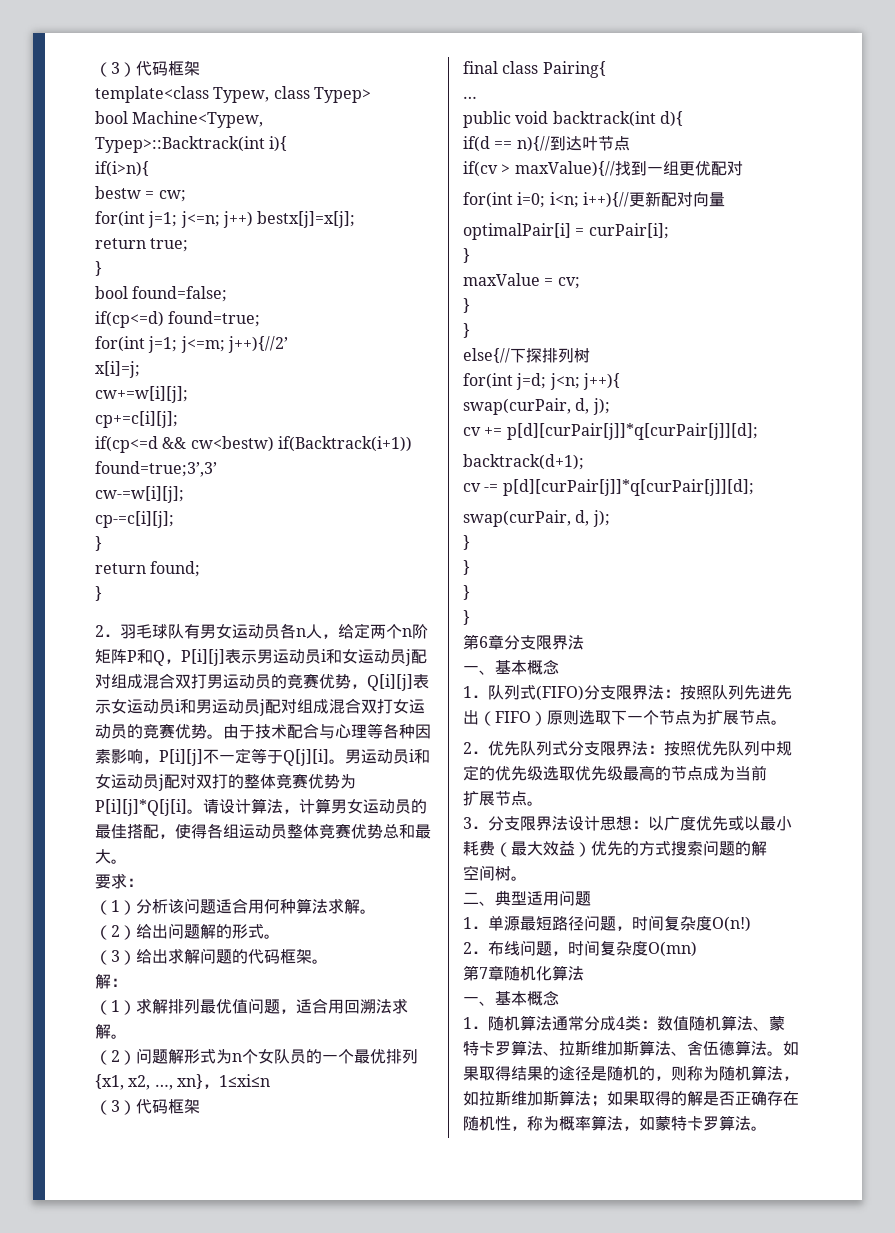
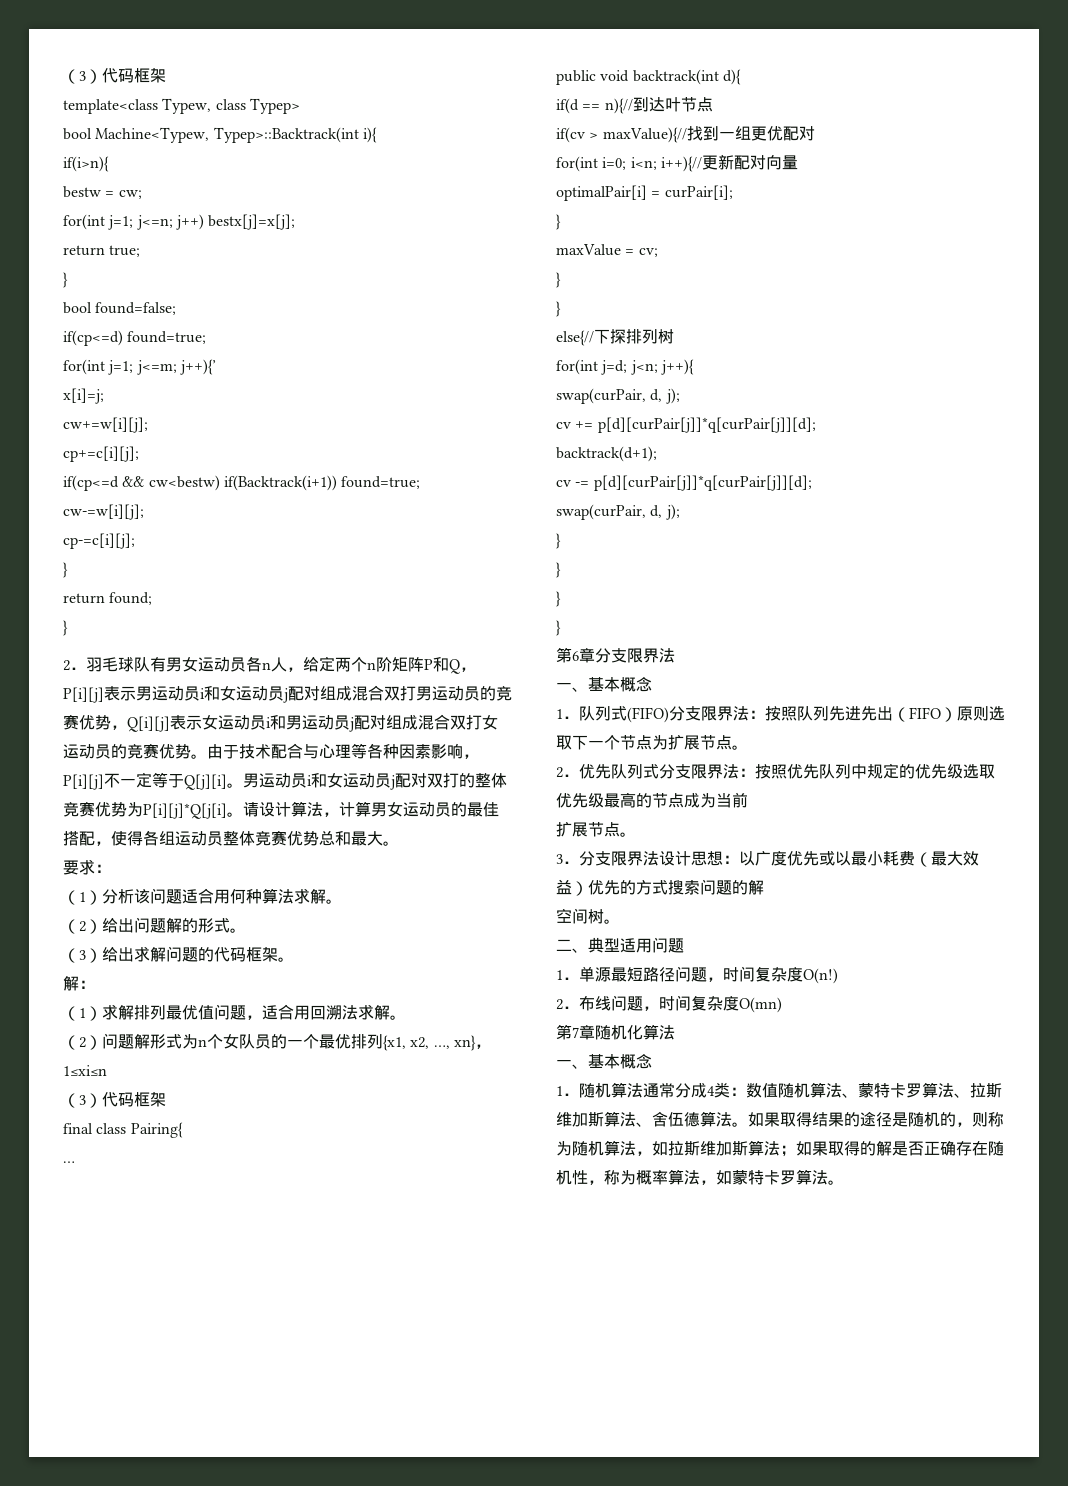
- for(int j=1; j<=m; j++){//2’
+ for(int j=1; j<=m; j++){’
- if(cp<=d && cw<bestw) if(Backtrack(i+1)) found=true;3’,3’
+ if(cp<=d && cw<bestw) if(Backtrack(i+1)) found=true;

